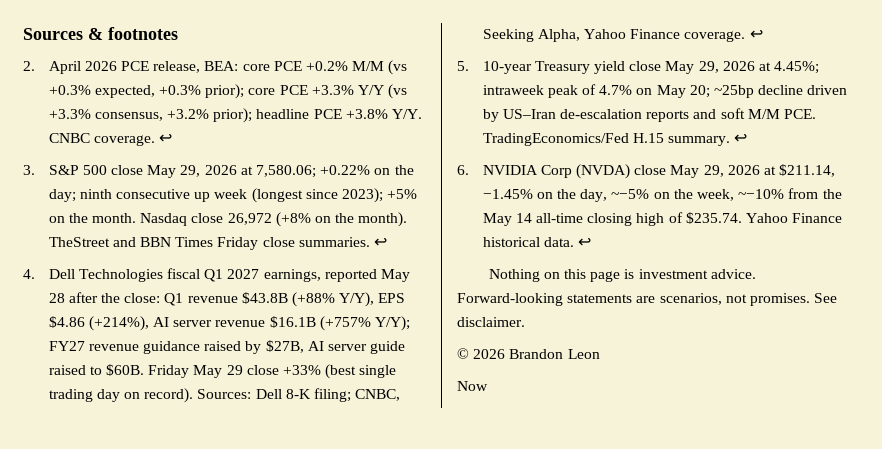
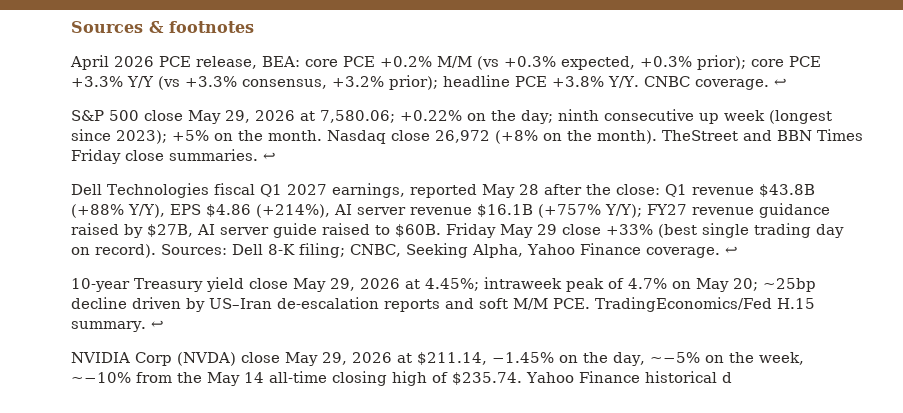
- 2. April 2026 PCE release, BEA: core PCE +0.2% M/M (vs +0.3% expected, +0.3% prior); core PCE +3.3% Y/Y (vs +3.3% consensus, +3.2% prior); headline PCE +3.8% Y/Y. CNBC coverage.
+ April 2026 PCE release, BEA: core PCE +0.2% M/M (vs +0.3% expected, +0.3% prior); core PCE +3.3% Y/Y (vs +3.3% consensus, +3.2% prior); headline PCE +3.8% Y/Y. CNBC coverage.
- 3. S&P 500 close May 29, 2026 at 7,580.06; +0.22% on the day; ninth consecutive up week (longest since 2023); +5% on the month.
+ S&P 500 close May 29, 2026 at 7,580.06; +0.22% on the day; ninth consecutive up week (longest since 2023); +5% on the month.
- 4. Dell Technologies fiscal Q1 2027 earnings, reported May 28 after the close: Q1 revenue $43.8B (+88% Y/Y), EPS $4.86 (+214%), AI server revenue $16.1B (+757% Y/Y); FY27 revenue guidance raised by $27B, AI server guide raised to $60B.
+ Dell Technologies fiscal Q1 2027 earnings, reported May 28 after the close: Q1 revenue $43.8B (+88% Y/Y), EPS $4.86 (+214%), AI server revenue $16.1B (+757% Y/Y); FY27 revenue guidance raised by $27B, AI server guide raised to $60B.
- 5. 10-year Treasury yield close May 29, 2026 at 4.45%; intraweek peak of 4.7% on May 20; ~25bp decline driven by US–Iran de-escalation reports and soft M/M PCE. TradingEconomics/Fed H.15 summary.
+ 10-year Treasury yield close May 29, 2026 at 4.45%; intraweek peak of 4.7% on May 20; ~25bp decline driven by US–Iran de-escalation reports and soft M/M PCE. TradingEconomics/Fed H.15 summary.
- 6. NVIDIA Corp (NVDA) close May 29, 2026 at $211.14, −1.45% on the day, ~−5% on the week, ~−10% from the May 14 all-time closing high of $235.74. Yahoo Finance historical data. ↩
- Nothing on this page is investment advice. Forward-looking statements are scenarios, not promises. See disclaimer.
- © 2026 Brandon Leon
- Now
+ NVIDIA Corp (NVDA) close May 29, 2026 at $211.14, −1.45% on the day, ~−5% on the week, ~−10% from the May 14 all-time closing high of $235.74. Yahoo Finance historical d

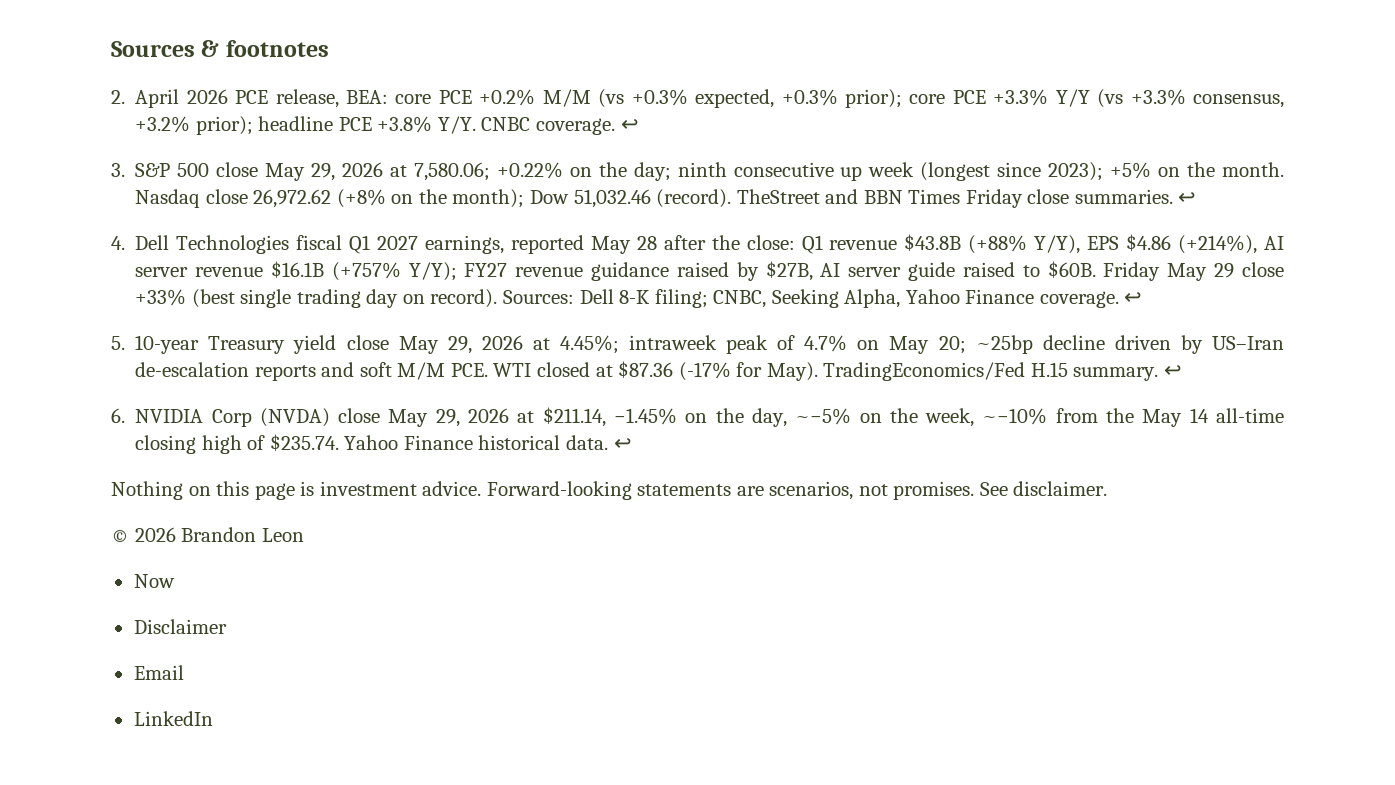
- April 2026 PCE release, BEA: core PCE +0.2% M/M (vs +0.3% expected, +0.3% prior); core PCE +3.3% Y/Y (vs +3.3% consensus, +3.2% prior); headline PCE +3.8% Y/Y. CNBC coverage.
+ 2. April 2026 PCE release, BEA: core PCE +0.2% M/M (vs +0.3% expected, +0.3% prior); core PCE +3.3% Y/Y (vs +3.3% consensus, +3.2% prior); headline PCE +3.8% Y/Y. CNBC coverage.
- S&P 500 close May 29, 2026 at 7,580.06; +0.22% on the day; ninth consecutive up week (longest since 2023); +5% on the month.
+ 3. S&P 500 close May 29, 2026 at 7,580.06; +0.22% on the day; ninth consecutive up week (longest since 2023); +5% on the month.
- Nasdaq close 26,972 (+8% on the month).
+ Nasdaq close 26,972.62 (+8% on the month); Dow 51,032.46 (record).
- Dell Technologies fiscal Q1 2027 earnings, reported May 28 after the close: Q1 revenue $43.8B (+88% Y/Y), EPS $4.86 (+214%), AI server revenue $16.1B (+757% Y/Y); FY27 revenue guidance raised by $27B, AI server guide raised to $60B.
+ 4. Dell Technologies fiscal Q1 2027 earnings, reported May 28 after the close: Q1 revenue $43.8B (+88% Y/Y), EPS $4.86 (+214%), AI server revenue $16.1B (+757% Y/Y); FY27 revenue guidance raised by $27B, AI server guide raised to $60B.
- 10-year Treasury yield close May 29, 2026 at 4.45%; intraweek peak of 4.7% on May 20; ~25bp decline driven by US–Iran de-escalation reports and soft M/M PCE. TradingEconomics/Fed H.15 summary.
+ 5. 10-year Treasury yield close May 29, 2026 at 4.45%; intraweek peak of 4.7% on May 20; ~25bp decline driven by US–Iran de-escalation reports and soft M/M PCE. WTI closed at $87.36 (-17% for May). TradingEconomics/Fed H.15 summary.
- NVIDIA Corp (NVDA) close May 29, 2026 at $211.14, −1.45% on the day, ~−5% on the week, ~−10% from the May 14 all-time closing high of $235.74. Yahoo Finance historical d
+ 6. NVIDIA Corp (NVDA) close May 29, 2026 at $211.14, −1.45% on the day, ~−5% on the week, ~−10% from the May 14 all-time closing high of $235.74. Yahoo Finance historical data. ↩
+ Nothing on this page is investment advice. Forward-looking statements are scenarios, not promises. See disclaimer.
+ © 2026 Brandon Leon
+ Now
+ Disclaimer
+ Email
+ LinkedIn

